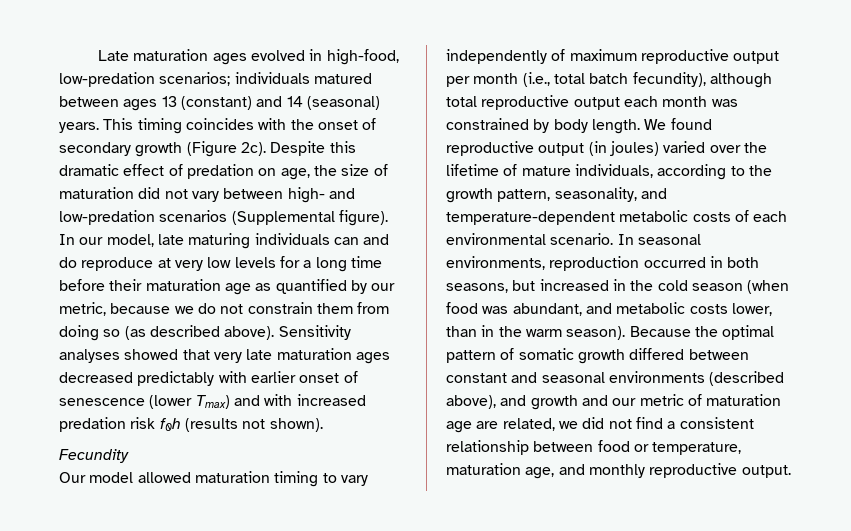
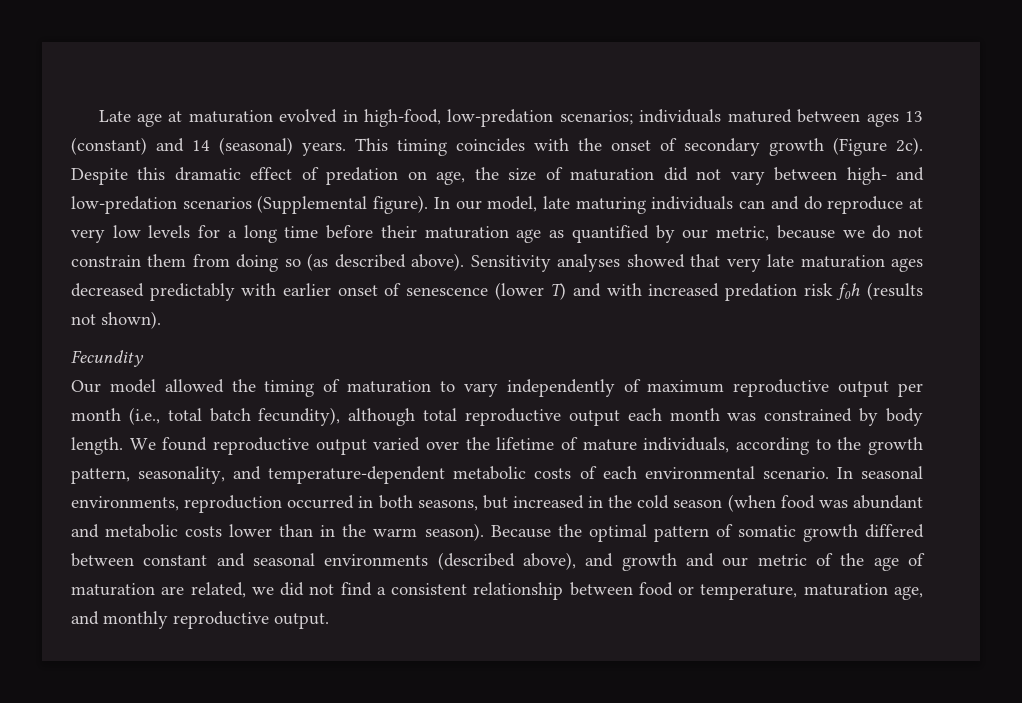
- Late maturation ages evolved in high-food, low-predation scenarios; individuals matured between ages 13 (constant) and 14 (seasonal) years.
+ Late age at maturation evolved in high-food, low-predation scenarios; individuals matured between ages 13 (constant) and 14 (seasonal) years.
- Sensitivity analyses showed that very late maturation ages decreased predictably with earlier onset of senescence (lower Tmax) and with increased predation risk f0h (results not shown).
+ Sensitivity analyses showed that very late maturation ages decreased predictably with earlier onset of senescence (lower T) and with increased predation risk f0h (results not shown).
- Our model allowed maturation timing to vary independently of maximum reproductive output per month (i.e., total batch fecundity), although total reproductive output each month was constrained by body length.
+ Our model allowed the timing of maturation to vary independently of maximum reproductive output per month (i.e., total batch fecundity), although total reproductive output each month was constrained by body length.
- We found reproductive output (in joules) varied over the lifetime of mature individuals, according to the growth pattern, seasonality, and temperature-dependent metabolic costs of each environmental scenario.
+ We found reproductive output varied over the lifetime of mature individuals, according to the growth pattern, seasonality, and temperature-dependent metabolic costs of each environmental scenario.
- In seasonal environments, reproduction occurred in both seasons, but increased in the cold season (when food was abundant, and metabolic costs lower, than in the warm season).
+ In seasonal environments, reproduction occurred in both seasons, but increased in the cold season (when food was abundant and metabolic costs lower than in the warm season).
- Because the optimal pattern of somatic growth differed between constant and seasonal environments (described above), and growth and our metric of maturation age are related, we did not find a consistent relationship between food or temperature, maturation age, and monthly reproductive output.
+ Because the optimal pattern of somatic growth differed between constant and seasonal environments (described above), and growth and our metric of the age of maturation are related, we did not find a consistent relationship between food or temperature, maturation age, and monthly reproductive output.

